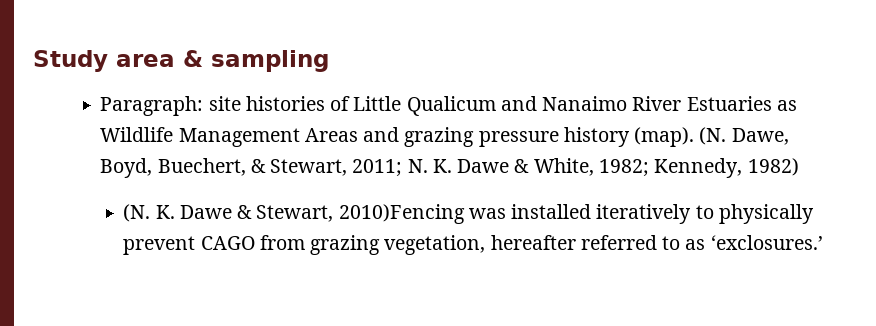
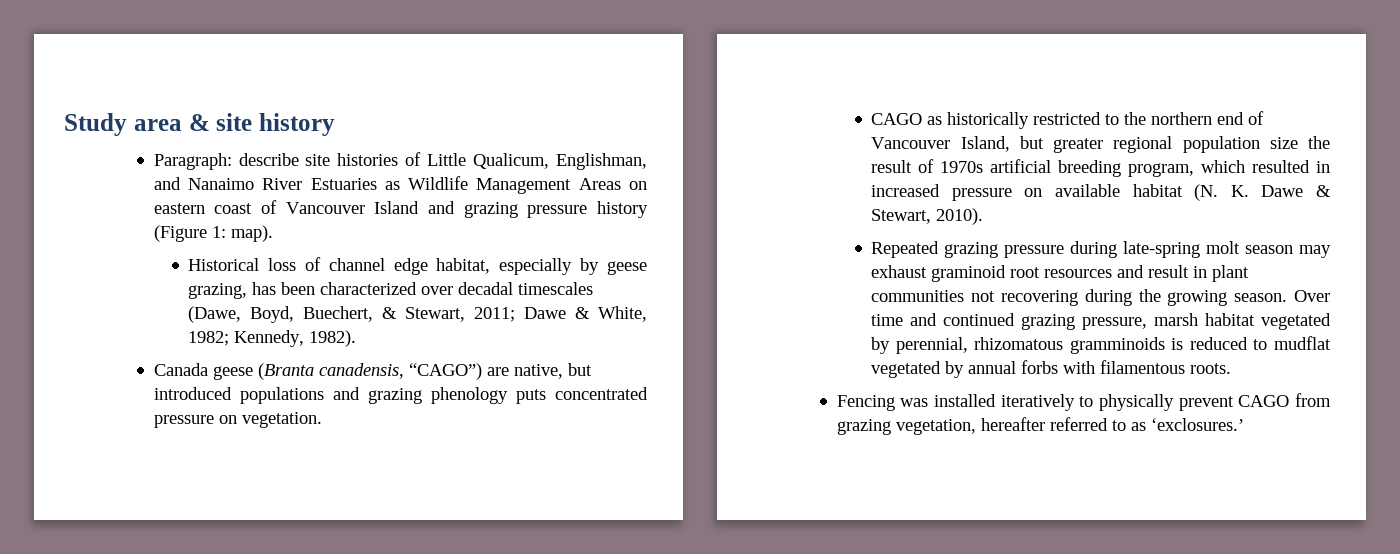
- Study area & sampling
+ Study area & site history
- Paragraph: site histories of Little Qualicum and Nanaimo River Estuaries as Wildlife Management Areas and grazing pressure history (map). (N. Dawe, Boyd, Buechert, & Stewart, 2011; N. K. Dawe & White, 1982; Kennedy, 1982)
- (N. K. Dawe & Stewart, 2010)Fencing was installed iteratively to physically prevent CAGO from grazing vegetation, hereafter referred to as ‘exclosures.’
+ Paragraph: describe site histories of Little Qualicum, Englishman, and Nanaimo River Estuaries as Wildlife Management Areas on eastern coast of Vancouver Island and grazing pressure history (Figure 1: map).
+ Historical loss of channel edge habitat, especially by geese grazing, has been characterized over decadal timescales (Dawe, Boyd, Buechert, & Stewart, 2011; Dawe & White, 1982; Kennedy, 1982).
+ Canada geese (Branta canadensis, “CAGO”) are native, but introduced populations and grazing phenology puts concentrated pressure on vegetation.
+ CAGO as historically restricted to the northern end of Vancouver Island, but greater regional population size the result of 1970s artificial breeding program, which resulted in increased pressure on available habitat (N. K. Dawe & Stewart, 2010).
+ Repeated grazing pressure during late-spring molt season may exhaust graminoid root resources and result in plant communities not recovering during the growing season. Over time and continued grazing pressure, marsh habitat vegetated by perennial, rhizomatous gramminoids is reduced to mudflat vegetated by annual forbs with filamentous roots.
+ Fencing was installed iteratively to physically prevent CAGO from grazing vegetation, hereafter referred to as ‘exclosures.’

